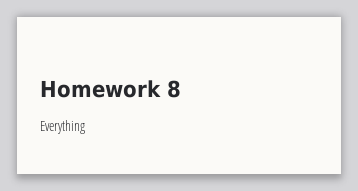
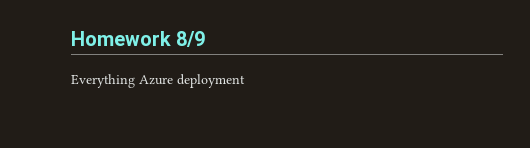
- Homework 8
+ Homework 8/9
- Everything
+ Everything Azure deployment

